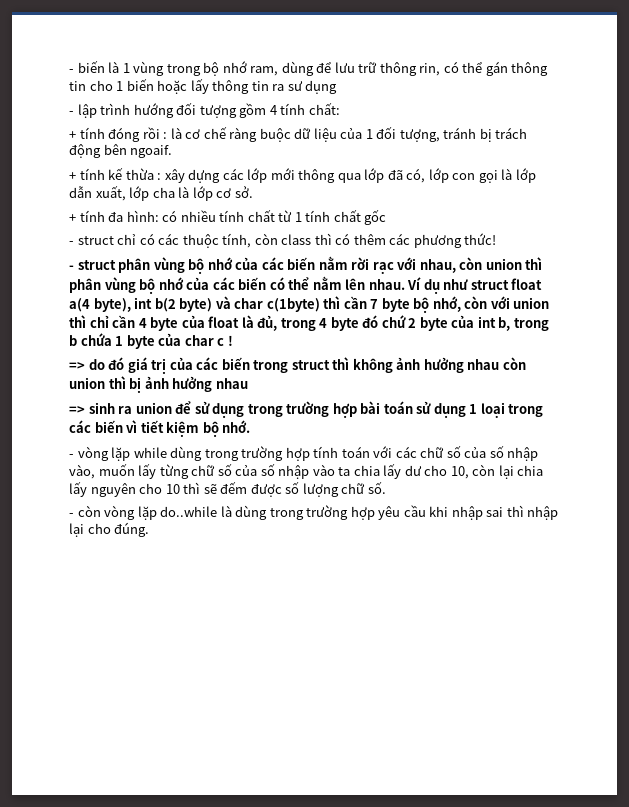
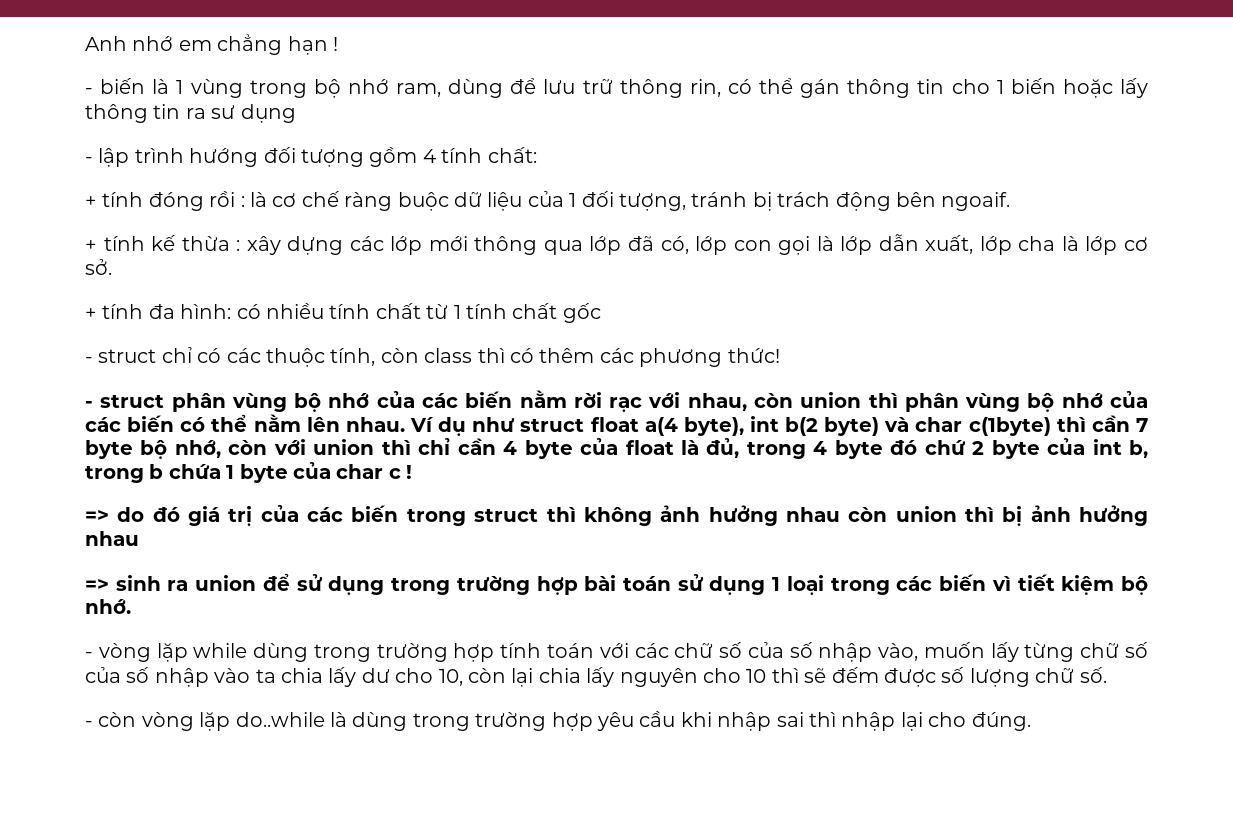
+ Anh nhớ em chẳng hạn !

